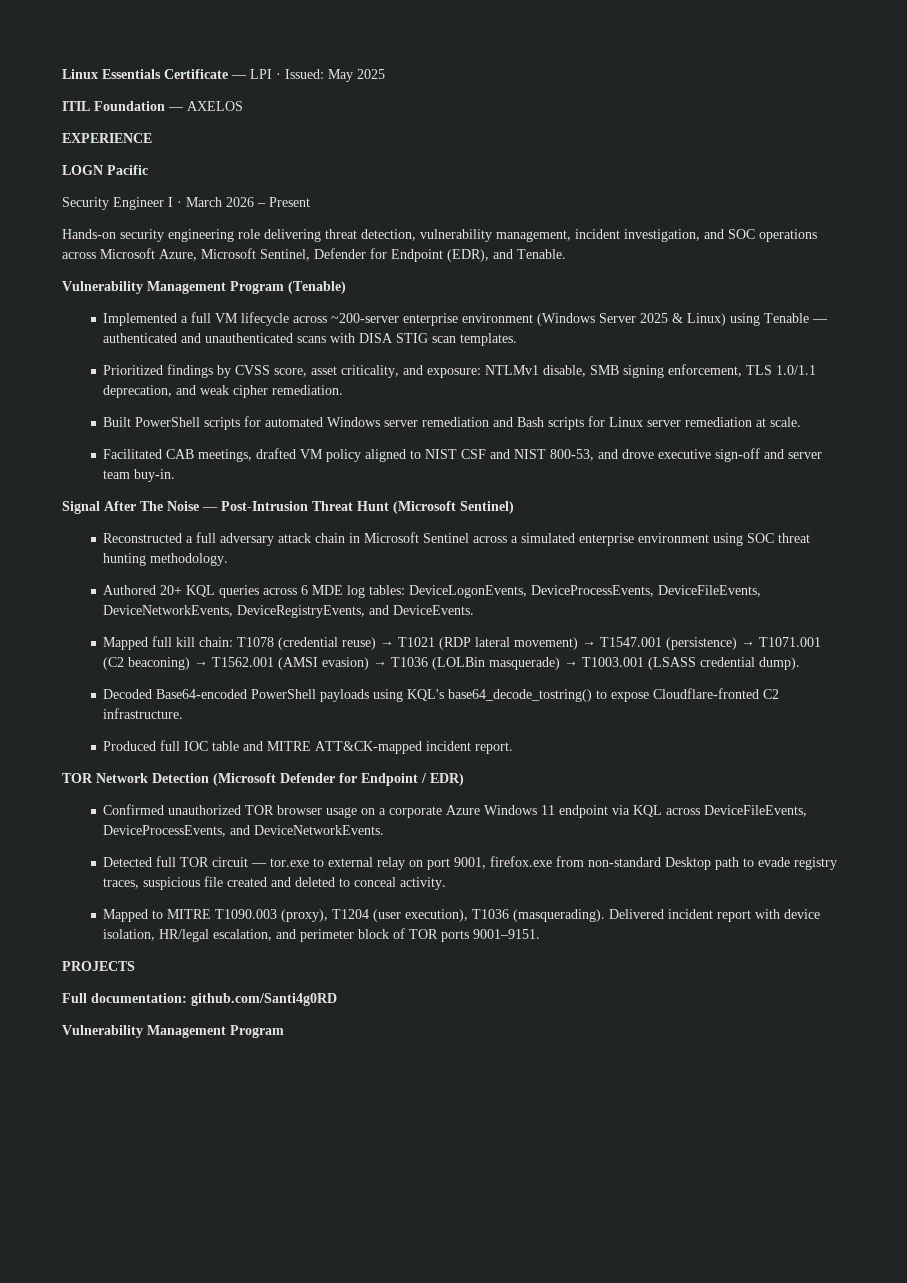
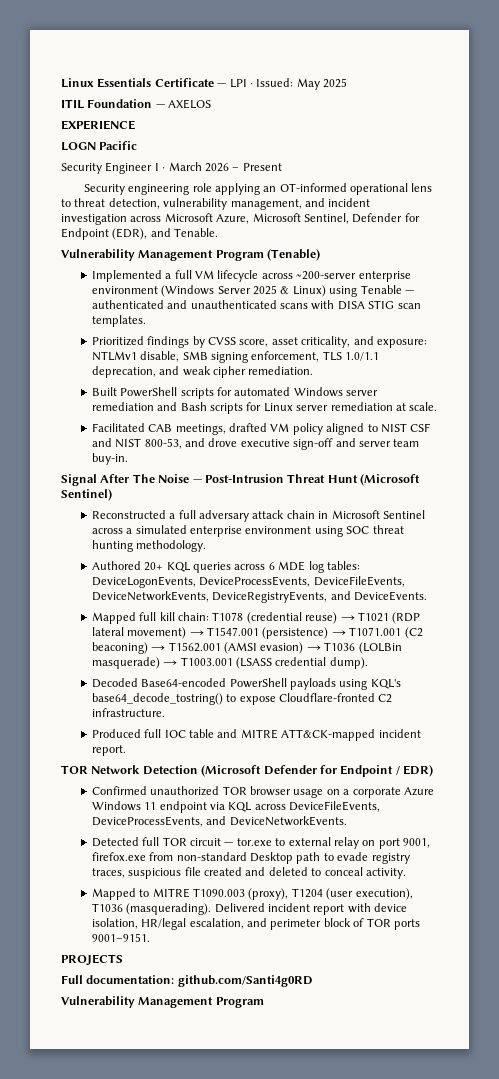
- Hands-on security engineering role delivering threat detection, vulnerability management, incident investigation, and SOC operations across Microsoft Azure, Microsoft Sentinel, Defender for Endpoint (EDR), and Tenable.
+ Security engineering role applying an OT-informed operational lens to threat detection, vulnerability management, and incident investigation across Microsoft Azure, Microsoft Sentinel, Defender for Endpoint (EDR), and Tenable.

